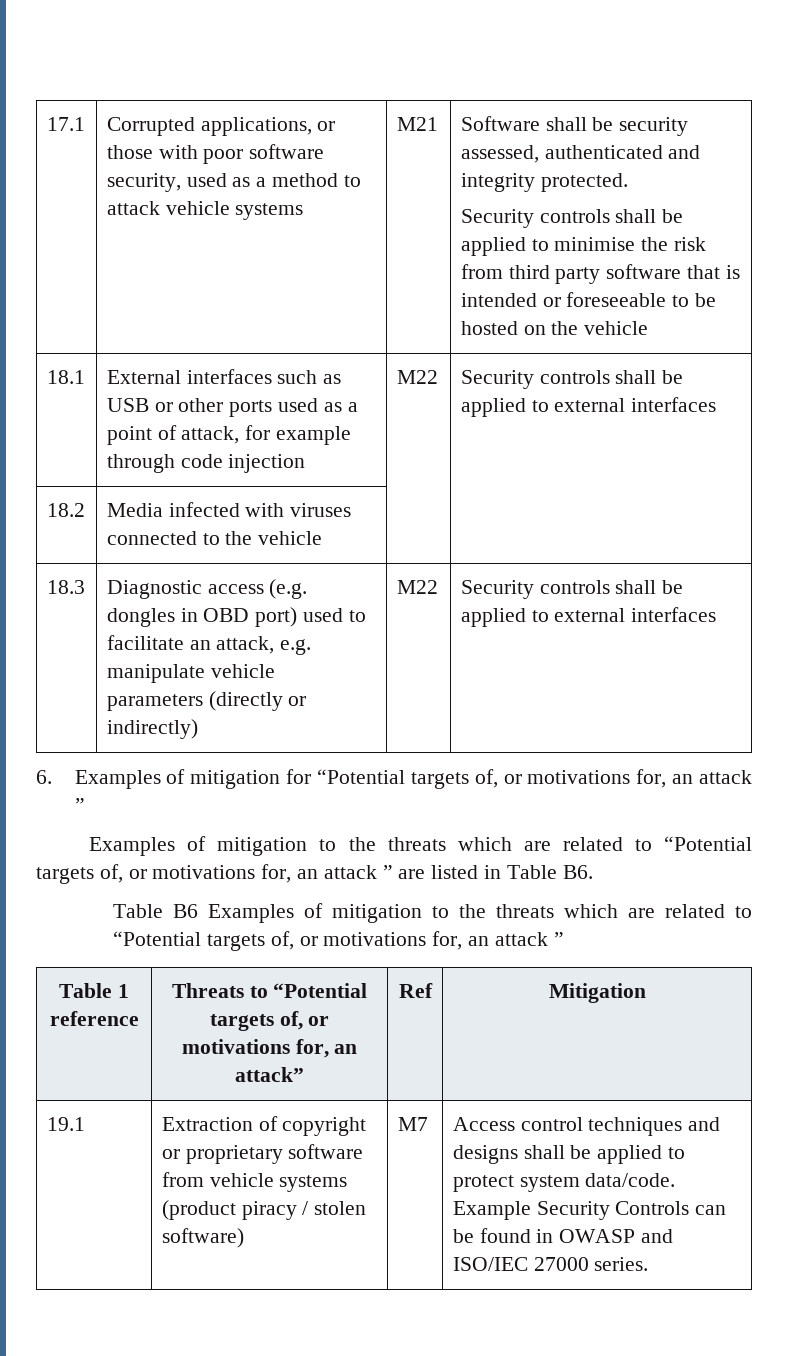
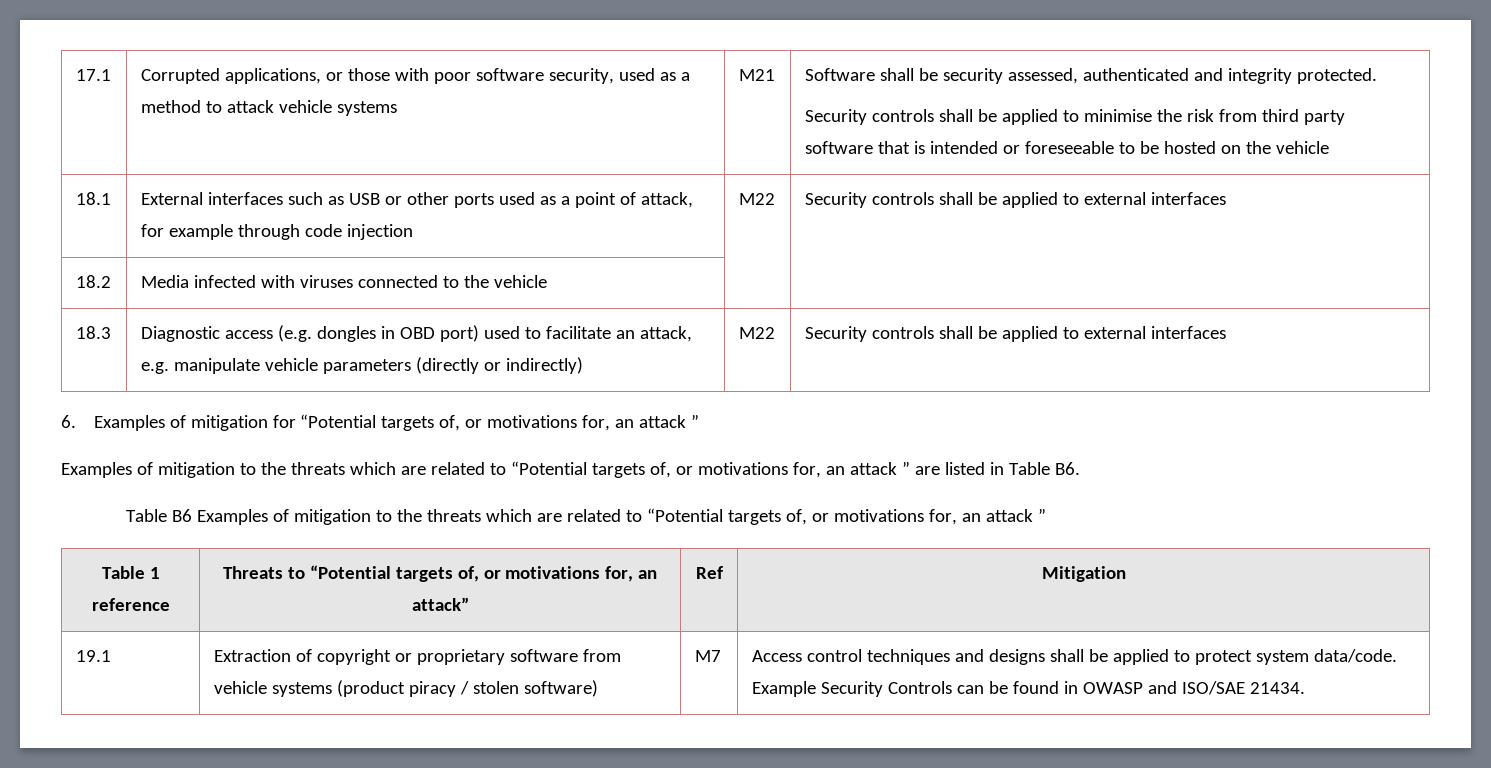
- 19.1 | Extraction of copyright or proprietary software from vehicle systems (product piracy / stolen software) | M7 | Access control techniques and designs shall be applied to protect system data/code. Example Security Controls can be found in OWASP and ISO/IEC 27000 series.
+ 19.1 | Extraction of copyright or proprietary software from vehicle systems (product piracy / stolen software) | M7 | Access control techniques and designs shall be applied to protect system data/code. Example Security Controls can be found in OWASP and ISO/SAE 21434.

